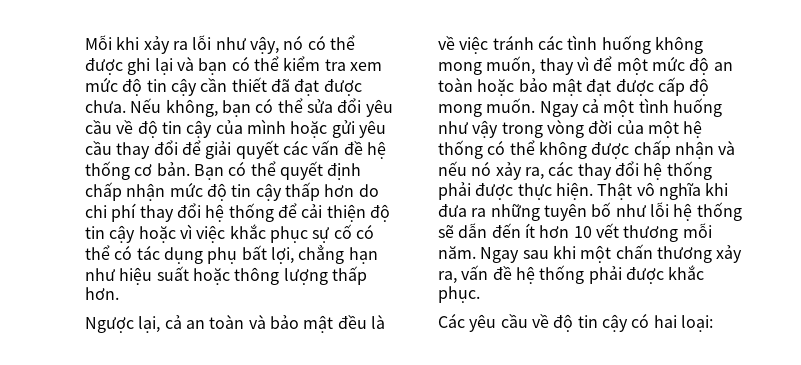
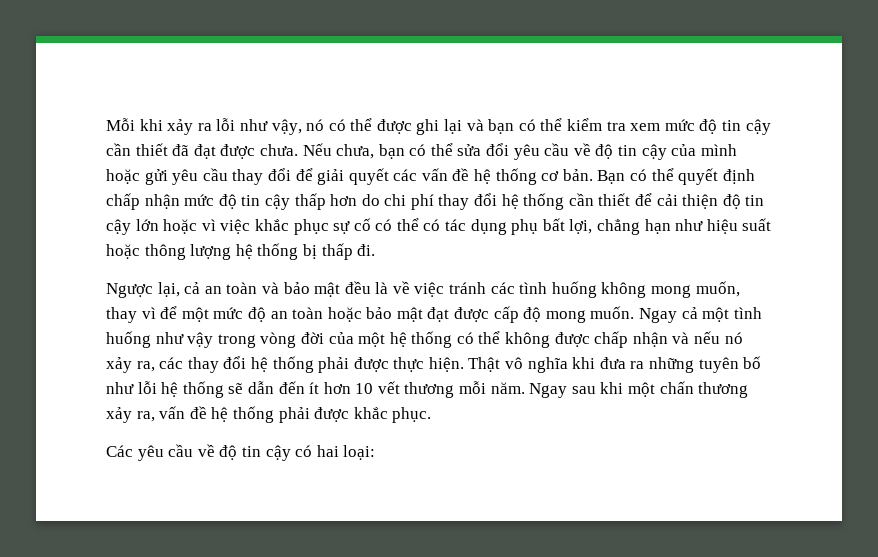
- Nếu không, bạn có thể sửa đổi yêu cầu về độ tin cậy của mình hoặc gửi yêu cầu thay đổi để giải quyết các vấn đề hệ thống cơ bản.
+ Nếu chưa, bạn có thể sửa đổi yêu cầu về độ tin cậy của mình hoặc gửi yêu cầu thay đổi để giải quyết các vấn đề hệ thống cơ bản.
- Bạn có thể quyết định chấp nhận mức độ tin cậy thấp hơn do chi phí thay đổi hệ thống để cải thiện độ tin cậy hoặc vì việc khắc phục sự cố có thể có tác dụng phụ bất lợi, chẳng hạn như hiệu suất hoặc thông lượng thấp hơn.
+ Bạn có thể quyết định chấp nhận mức độ tin cậy thấp hơn do chi phí thay đổi hệ thống cần thiết để cải thiện độ tin cậy lớn hoặc vì việc khắc phục sự cố có thể có tác dụng phụ bất lợi, chẳng hạn như hiệu suất hoặc thông lượng hệ thống bị thấp đi.

